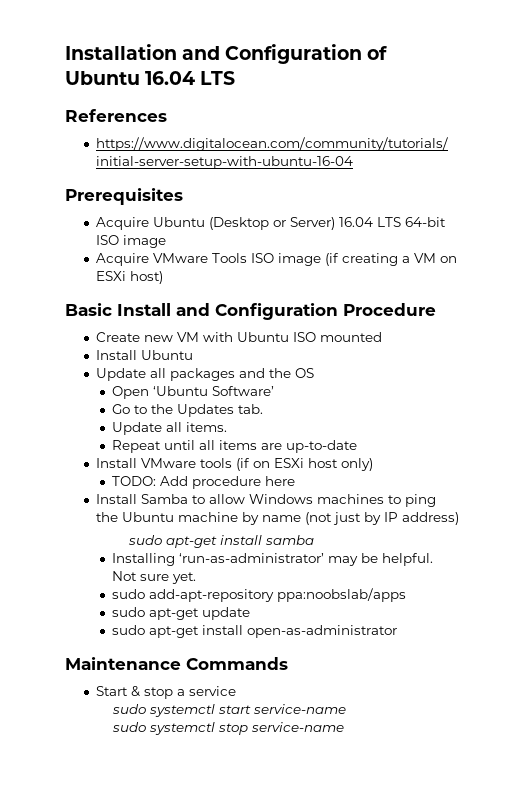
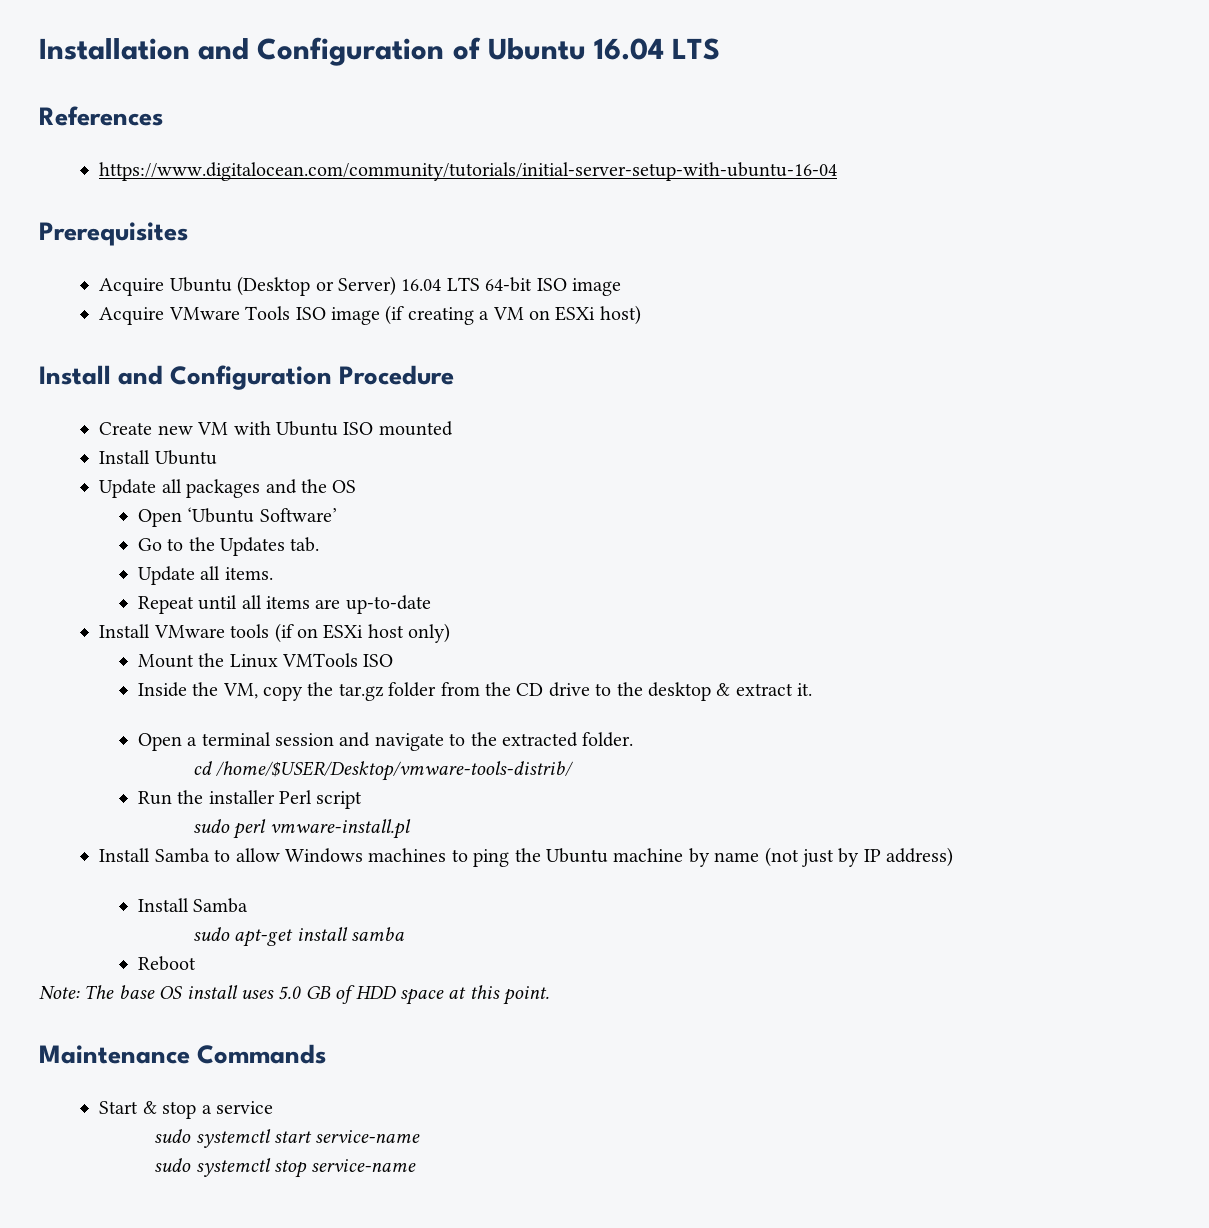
- Basic Install and Configuration Procedure
+ Install and Configuration Procedure
- TODO: Add procedure here
+ Mount the Linux VMTools ISO
+ Inside the VM, copy the tar.gz folder from the CD drive to the desktop & extract it.
+ Open a terminal session and navigate to the extracted folder.
+ cd /home/$USER/Desktop/vmware-tools-distrib/
+ Run the installer Perl script
+ sudo perl vmware-install.pl
  Install Samba to allow Windows machines to ping the Ubuntu machine by name (not just by IP address)
+ Install Samba
- Installing ‘run-as-administrator’ may be helpful. Not sure yet.
- sudo add-apt-repository ppa:noobslab/apps
- sudo apt-get update
- sudo apt-get install open-as-administrator
+ Reboot
+ Note: The base OS install uses 5.0 GB of HDD space at this point.

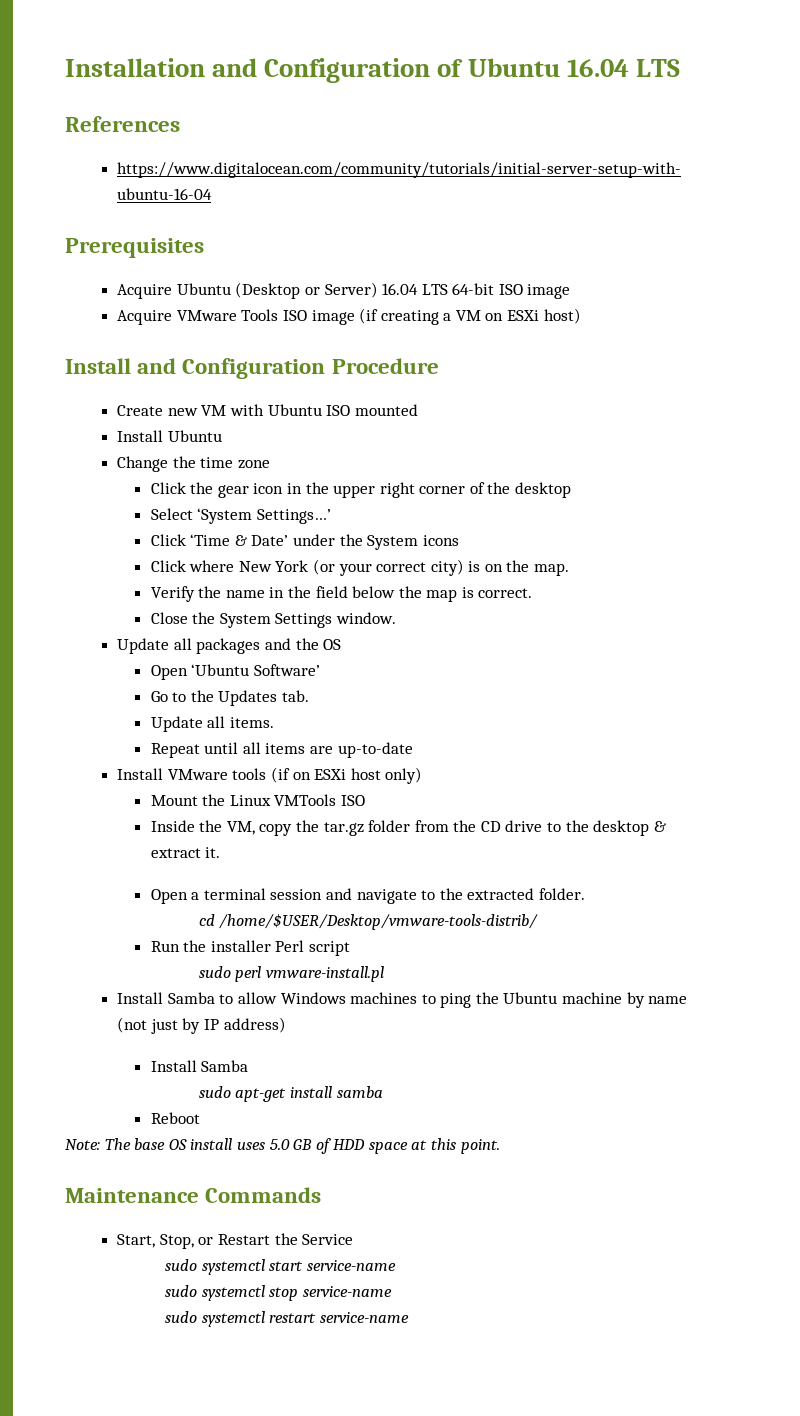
+ Change the time zone
+ Click the gear icon in the upper right corner of the desktop
+ Select ‘System Settings…’
+ Click ‘Time & Date’ under the System icons
+ Click where New York (or your correct city) is on the map.
+ Verify the name in the field below the map is correct.
+ Close the System Settings window.
- Start & stop a service
+ Start, Stop, or Restart the Service
+ sudo systemctl restart service-name

